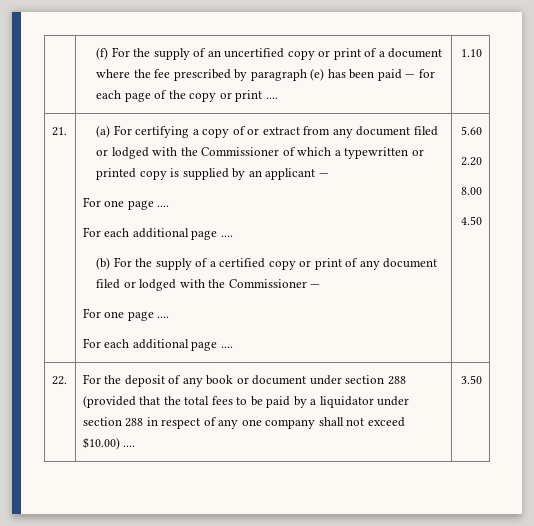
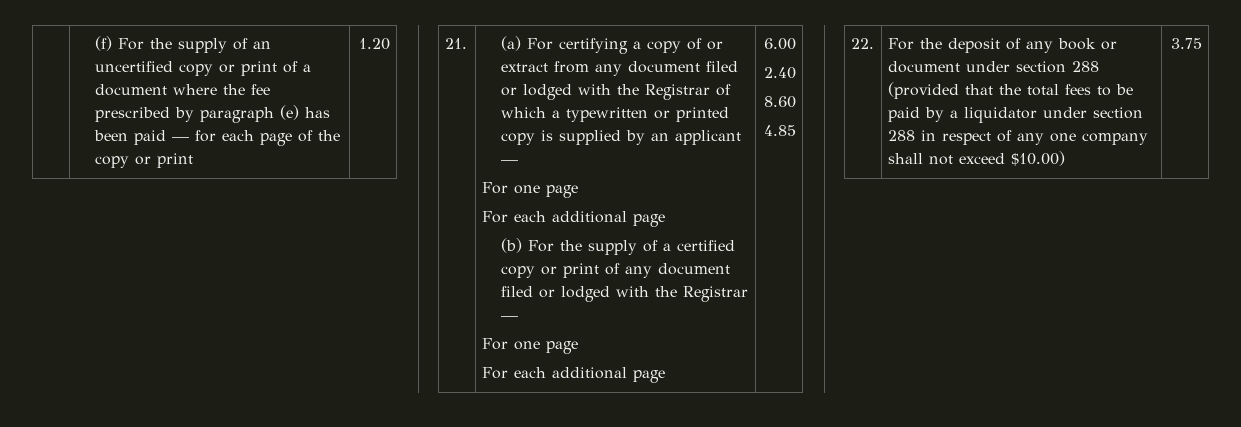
- | (f) For the supply of an uncertified copy or print of a document where the fee prescribed by paragraph (e) has been paid — for each page of the copy or print .... | 1.10
+ | (f) For the supply of an uncertified copy or print of a document where the fee prescribed by paragraph (e) has been paid — for each page of the copy or print | 1.20
- (a) For certifying a copy of or extract from any document filed or lodged with the Commissioner of which a typewritten or printed copy is supplied by an applicant —
- For one page ....
- For each additional page ....
+ (a) For certifying a copy of or extract from any document filed or lodged with the Registrar of which a typewritten or printed copy is supplied by an applicant —
+ For one page
+ For each additional page
- (b) For the supply of a certified copy or print of any document filed or lodged with the Commissioner —
- For one page ....
- For each additional page .... | 5.60
- 2.20
- 8.00
- 4.50
+ (b) For the supply of a certified copy or print of any document filed or lodged with the Registrar —
+ For one page
+ For each additional page | 6.00
+ 2.40
+ 8.60
+ 4.85
- 22. | For the deposit of any book or document under section 288 (provided that the total fees to be paid by a liquidator under section 288 in respect of any one company shall not exceed $10.00) .... | 3.50
+ 22. | For the deposit of any book or document under section 288 (provided that the total fees to be paid by a liquidator under section 288 in respect of any one company shall not exceed $10.00) | 3.75

